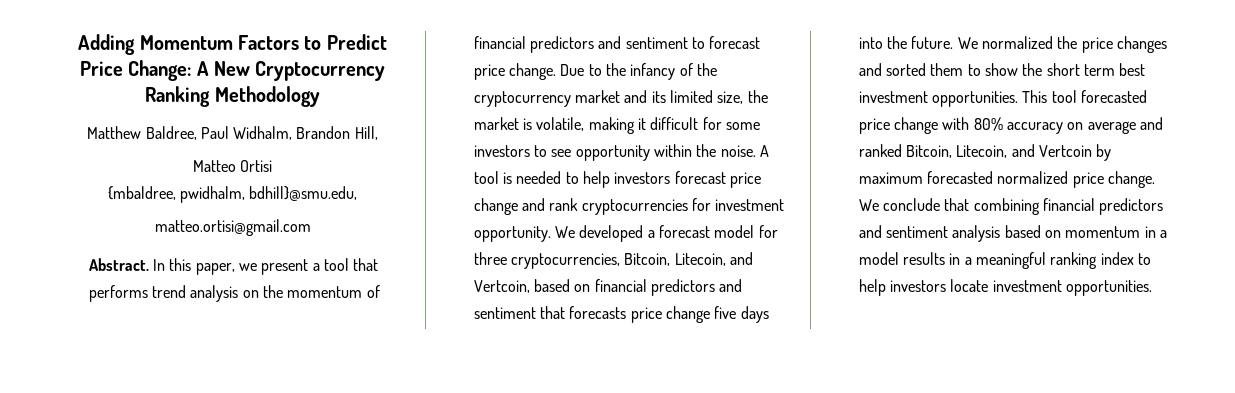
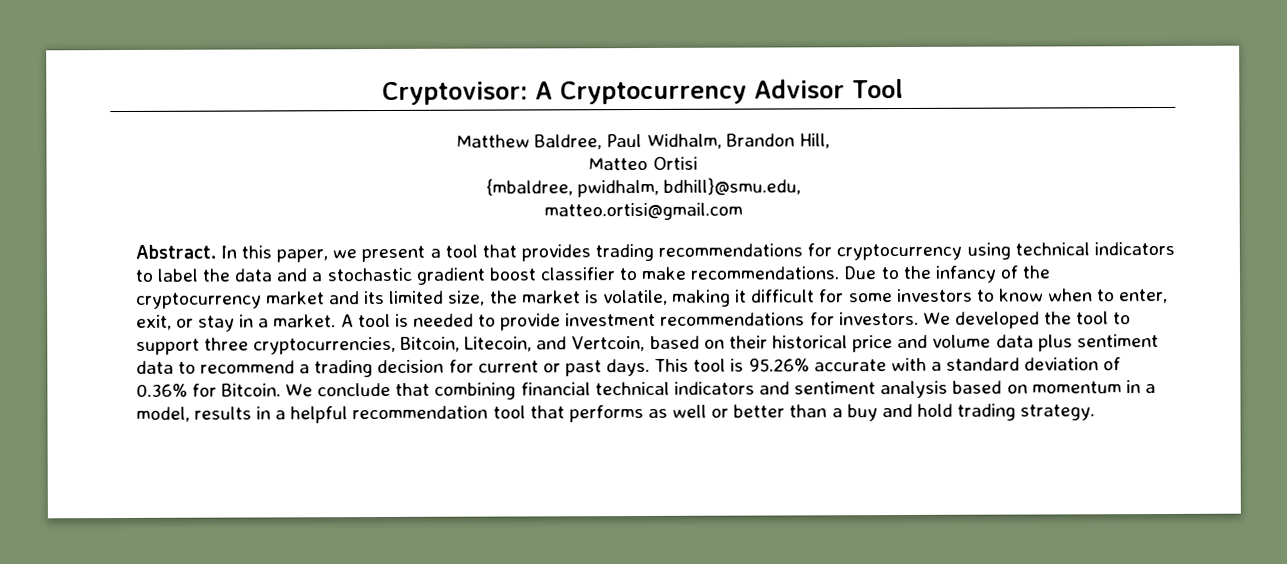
- Adding Momentum Factors to Predict Price Change: A New Cryptocurrency Ranking Methodology
+ Cryptovisor: A Cryptocurrency Advisor Tool
- In this paper, we present a tool that performs trend analysis on the momentum of financial predictors and sentiment to forecast price change.
+ In this paper, we present a tool that provides trading recommendations for cryptocurrency using technical indicators to label the data and a stochastic gradient boost classifier to make recommendations.
- Due to the infancy of the cryptocurrency market and its limited size, the market is volatile, making it difficult for some investors to see opportunity within the noise.
+ Due to the infancy of the cryptocurrency market and its limited size, the market is volatile, making it difficult for some investors to know when to enter, exit, or stay in a market.
- A tool is needed to help investors forecast price change and rank cryptocurrencies for investment opportunity. We developed a forecast model for three cryptocurrencies, Bitcoin, Litecoin, and Vertcoin, based on financial predictors and sentiment that forecasts price change five days into the future. We normalized the price changes and sorted them to show the short term best investment opportunities. This tool forecasted price change with 80% accuracy on average and ranked Bitcoin, Litecoin, and Vertcoin by maximum forecasted normalized price change.
+ A tool is needed to provide investment recommendations for investors. We developed the tool to support three cryptocurrencies, Bitcoin, Litecoin, and Vertcoin, based on their historical price and volume data plus sentiment data to recommend a trading decision for current or past days. This tool is 95.26% accurate with a standard deviation of 0.36% for Bitcoin.
- We conclude that combining financial predictors and sentiment analysis based on momentum in a model results in a meaningful ranking index to help investors locate investment opportunities.
+ We conclude that combining financial technical indicators and sentiment analysis based on momentum in a model, results in a helpful recommendation tool that performs as well or better than a buy and hold trading strategy.

